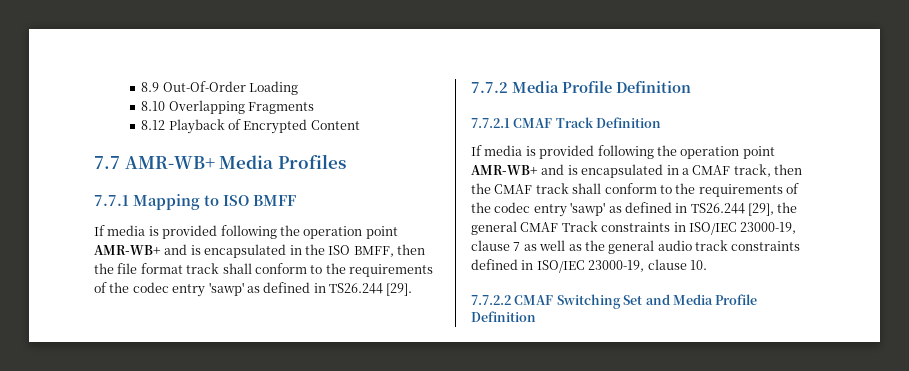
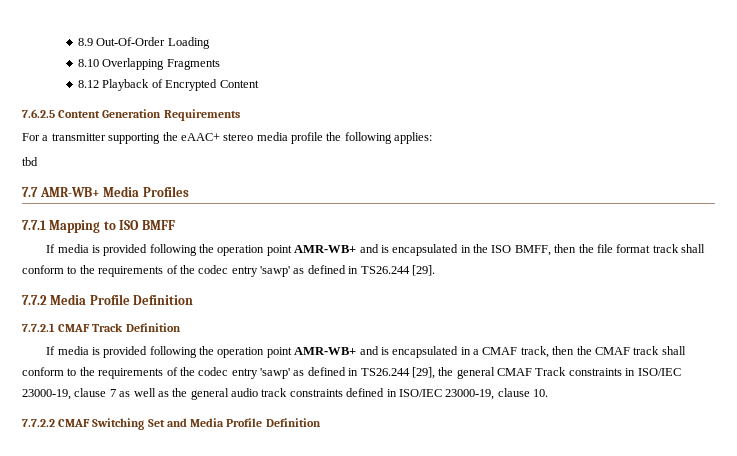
+ 7.6.2.5 Content Generation Requirements
+ For a transmitter supporting the eAAC+ stereo media profile the following applies:
+ tbd

